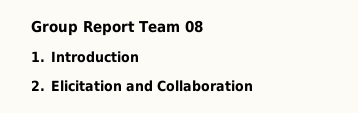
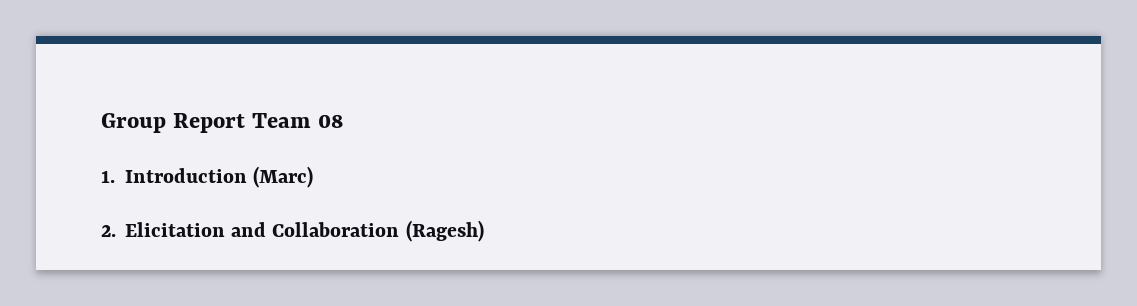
- 1. Introduction
+ 1. Introduction (Marc)
- 2. Elicitation and Collaboration
+ 2. Elicitation and Collaboration (Ragesh)

